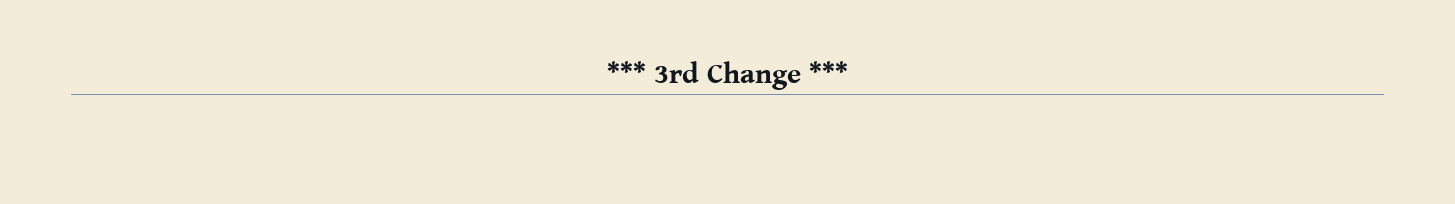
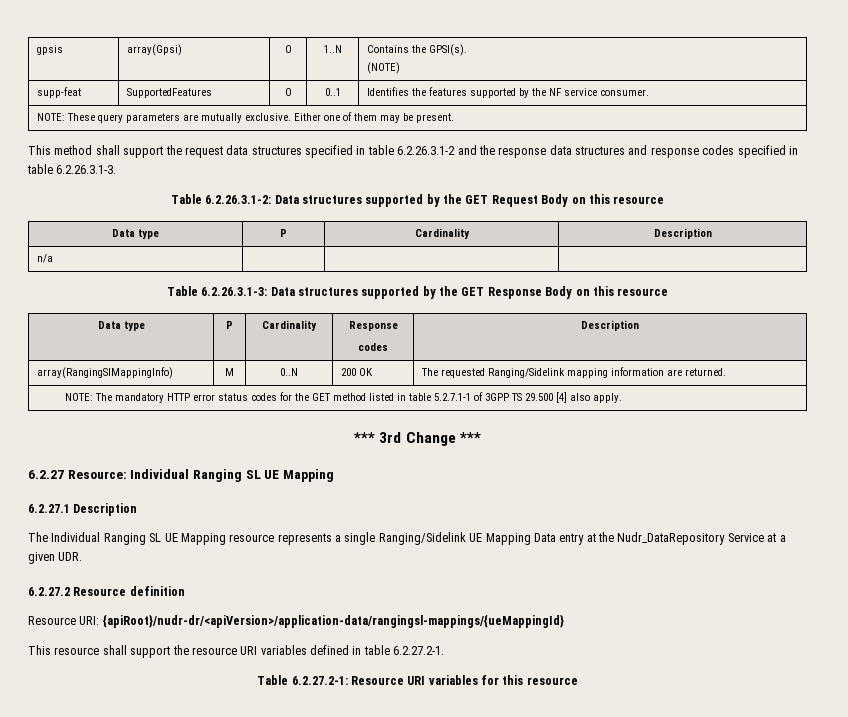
+ gpsis | array(Gpsi) | O | 1..N | Contains the GPSI(s).
+ (NOTE)
+ supp-feat | SupportedFeatures | O | 0..1 | Identifies the features supported by the NF service consumer.
+ NOTE: These query parameters are mutually exclusive. Either one of them may be present.
+ This method shall support the request data structures specified in table 6.2.26.3.1-2 and the response data structures and response codes specified in table 6.2.26.3.1-3.
+ Table 6.2.26.3.1-2: Data structures supported by the GET Request Body on this resource
+ Data type | P | Cardinality | Description
+ n/a | | |
+ Table 6.2.26.3.1-3: Data structures supported by the GET Response Body on this resource
+ Data type | P | Cardinality | Response
+ codes | Description
+ array(RangingSlMappingInfo) | M | 0..N | 200 OK | The requested Ranging/Sidelink mapping information are returned.
+ NOTE: The mandatory HTTP error status codes for the GET method listed in table 5.2.7.1-1 of 3GPP TS 29.500 [4] also apply.
  *** 3rd Change ***
+ 6.2.27 Resource: Individual Ranging SL UE Mapping
+ 6.2.27.1 Description
+ The Individual Ranging SL UE Mapping resource represents a single Ranging/Sidelink UE Mapping Data entry at the Nudr_DataRepository Service at a given UDR.
+ 6.2.27.2 Resource definition
+ Resource URI: {apiRoot}/nudr-dr/<apiVersion>/application-data/rangingsl-mappings/{ueMappingId}
+ This resource shall support the resource URI variables defined in table 6.2.27.2-1.
+ Table 6.2.27.2-1: Resource URI variables for this resource

